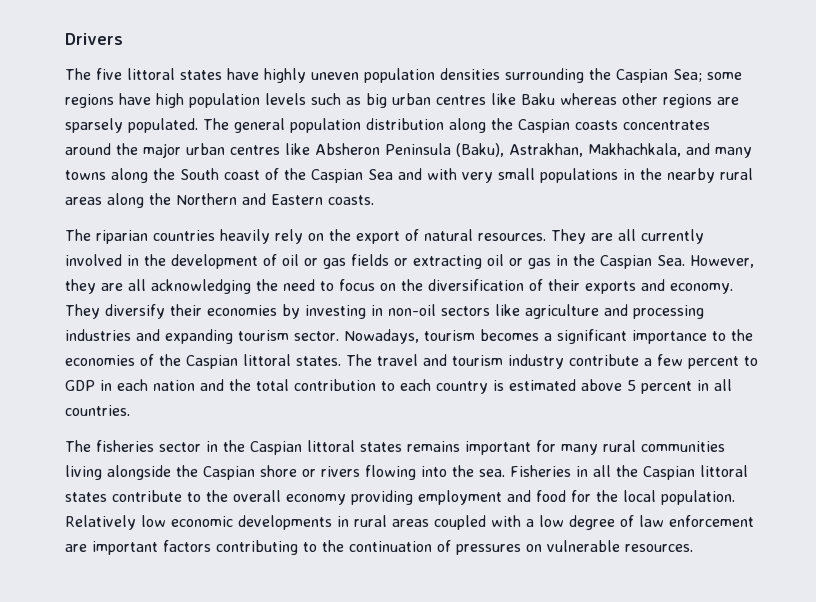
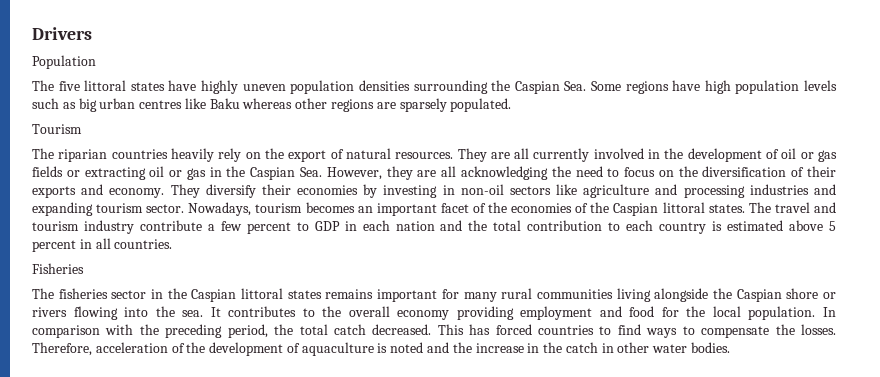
+ Population
- The five littoral states have highly uneven population densities surrounding the Caspian Sea; some regions have high population levels such as big urban centres like Baku whereas other regions are sparsely populated. The general population distribution along the Caspian coasts concentrates around the major urban centres like Absheron Peninsula (Baku), Astrakhan, Makhachkala, and many towns along the South coast of the Caspian Sea and with very small populations in the nearby rural areas along the Northern and Eastern coasts.
+ The five littoral states have highly uneven population densities surrounding the Caspian Sea. Some regions have high population levels such as big urban centres like Baku whereas other regions are sparsely populated.
+ Tourism
- Nowadays, tourism becomes a significant importance to the economies of the Caspian littoral states.
+ Nowadays, tourism becomes an important facet of the economies of the Caspian littoral states.
+ Fisheries
- Fisheries in all the Caspian littoral states contribute to the overall economy providing employment and food for the local population.
+ It contributes to the overall economy providing employment and food for the local population.
- Relatively low economic developments in rural areas coupled with a low degree of law enforcement are important factors contributing to the continuation of pressures on vulnerable resources.
+ In comparison with the preceding period, the total catch decreased. This has forced countries to find ways to compensate the losses. Therefore, acceleration of the development of aquaculture is noted and the increase in the catch in other water bodies.

